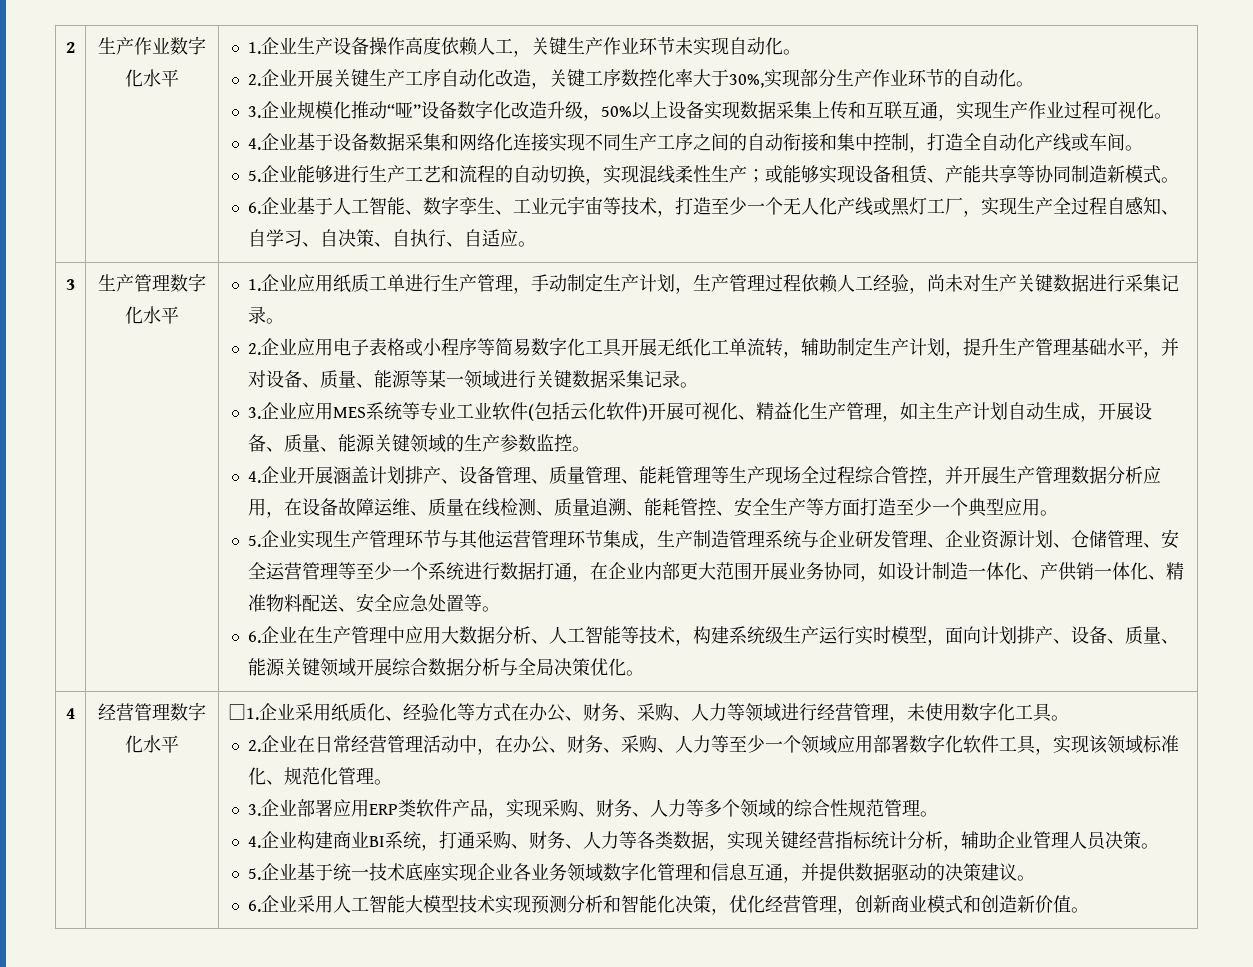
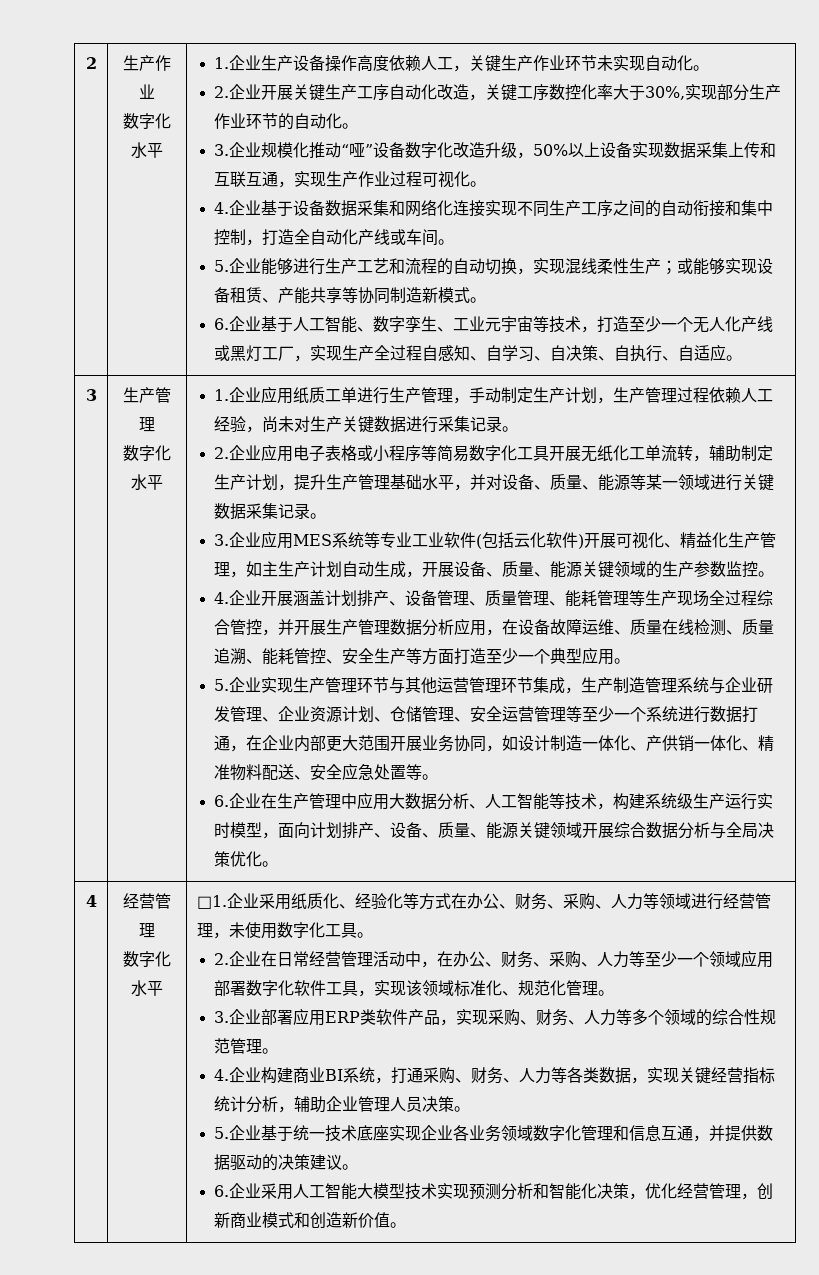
- 2 | 生产作业数字化水平
+ 2 | 生产作业
+ 数字化水平
- 3 | 生产管理数字化水平
+ 3 | 生产管理
+ 数字化水平
- 4 | 经营管理数字化水平
+ 4 | 经营管理
+ 数字化水平

